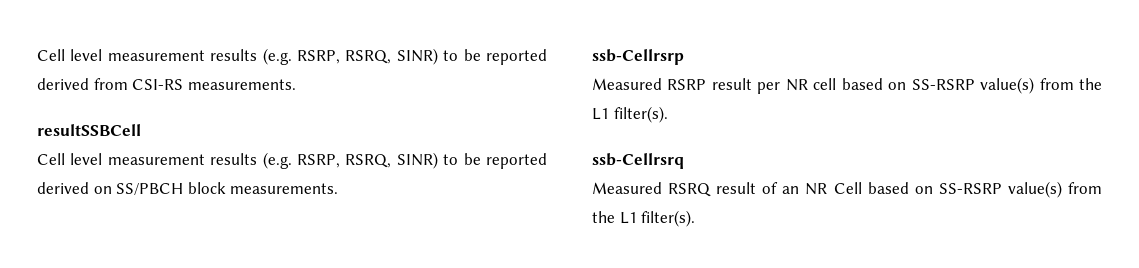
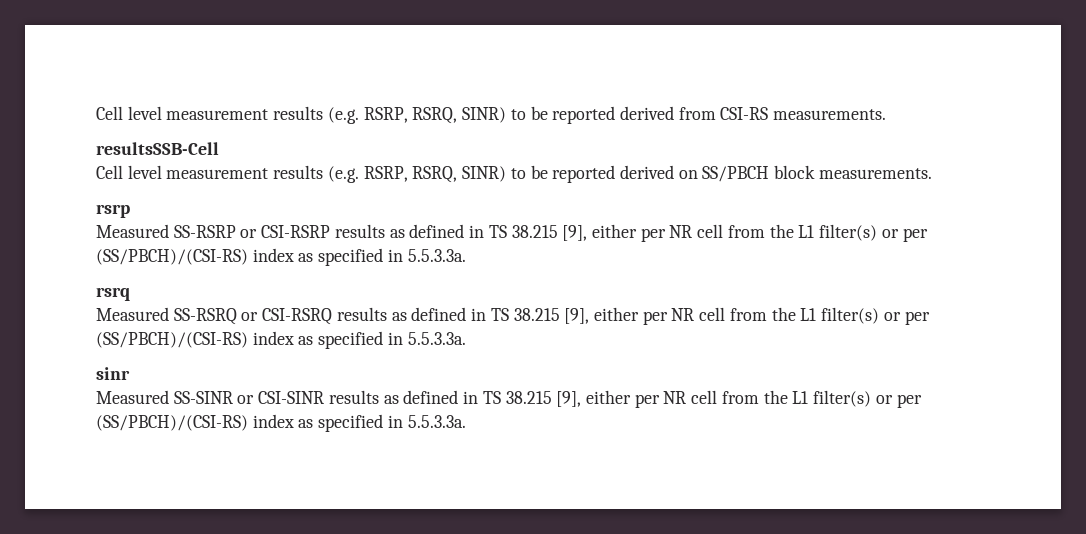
- resultSSBCell
+ resultsSSB-Cell
- ssb-Cellrsrp
- Measured RSRP result per NR cell based on SS-RSRP value(s) from the L1 filter(s).
- ssb-Cellrsrq
- Measured RSRQ result of an NR Cell based on SS-RSRP value(s) from the L1 filter(s).
+ rsrp
+ Measured SS-RSRP or CSI-RSRP results as defined in TS 38.215 [9], either per NR cell from the L1 filter(s) or per (SS/PBCH)/(CSI-RS) index as specified in 5.5.3.3a.
+ rsrq
+ Measured SS-RSRQ or CSI-RSRQ results as defined in TS 38.215 [9], either per NR cell from the L1 filter(s) or per (SS/PBCH)/(CSI-RS) index as specified in 5.5.3.3a.
+ sinr
+ Measured SS-SINR or CSI-SINR results as defined in TS 38.215 [9], either per NR cell from the L1 filter(s) or per (SS/PBCH)/(CSI-RS) index as specified in 5.5.3.3a.

